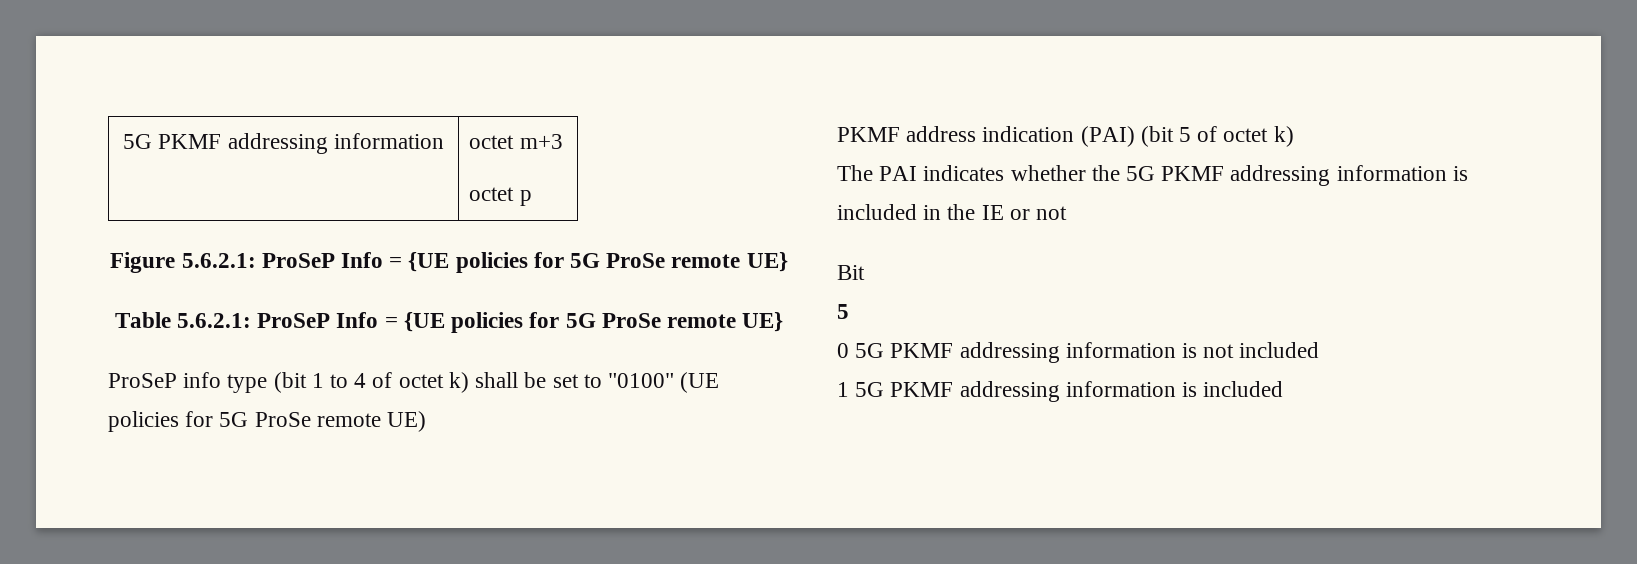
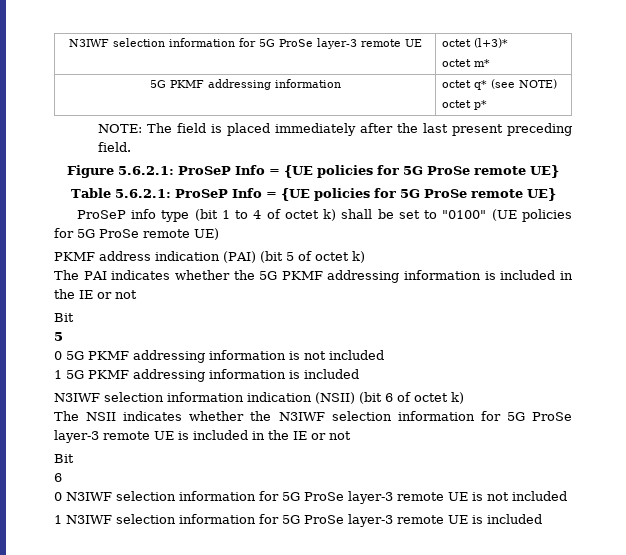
+ N3IWF selection information for 5G ProSe layer-3 remote UE | octet (l+3)*
+ octet m*
- 5G PKMF addressing information | octet m+3
- octet p
+ 5G PKMF addressing information | octet q* (see NOTE)
+ octet p*
+ NOTE: The field is placed immediately after the last present preceding field.
+ N3IWF selection information indication (NSII) (bit 6 of octet k)
+ The NSII indicates whether the N3IWF selection information for 5G ProSe layer-3 remote UE is included in the IE or not
+ Bit
+ 6
+ 0 N3IWF selection information for 5G ProSe layer-3 remote UE is not included
+ 1 N3IWF selection information for 5G ProSe layer-3 remote UE is included

